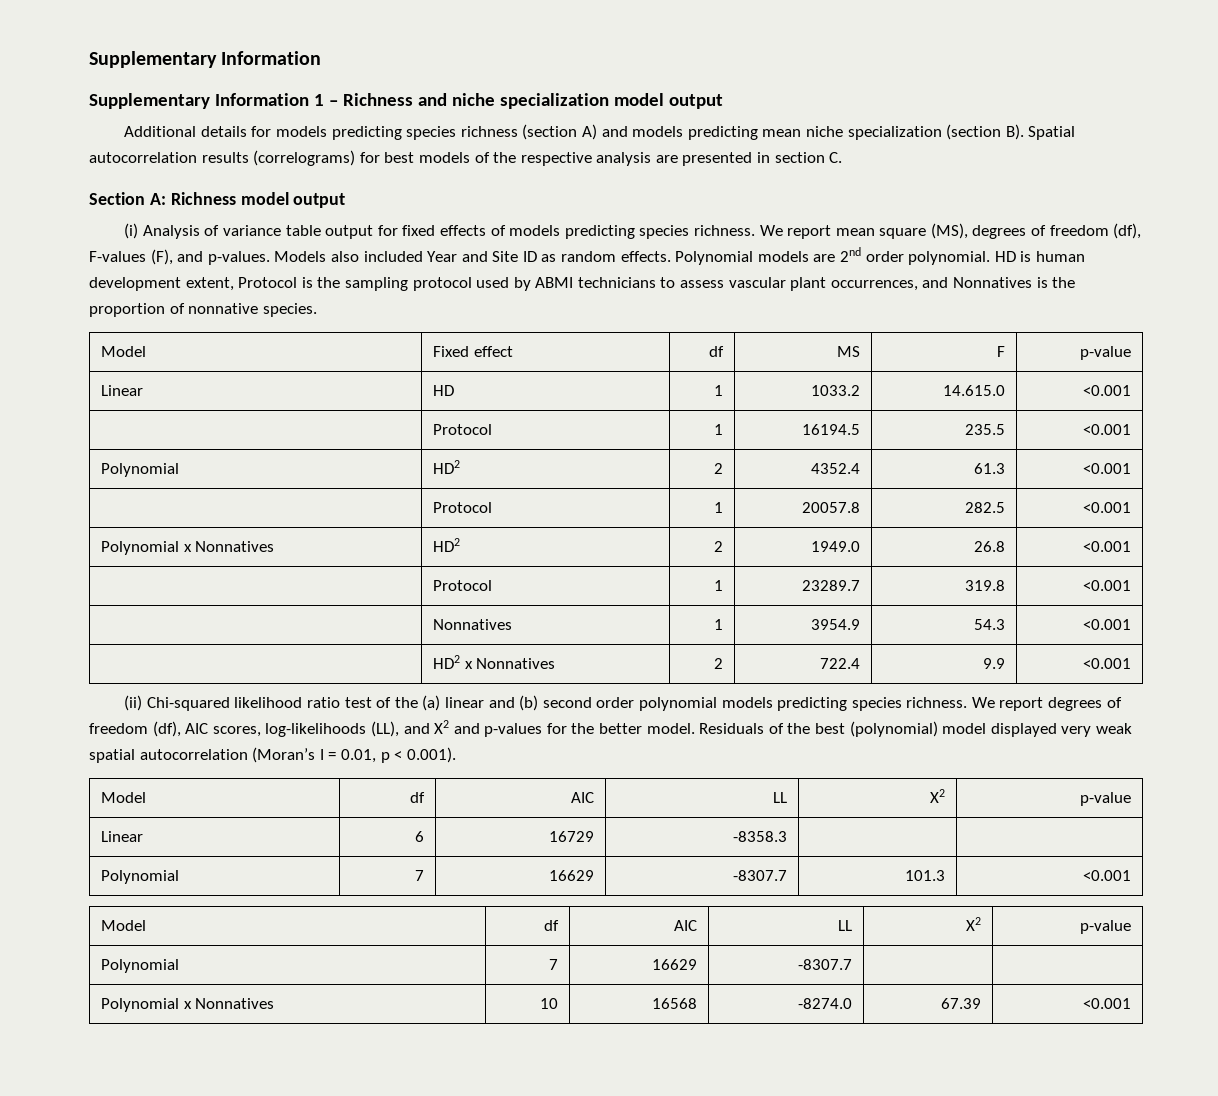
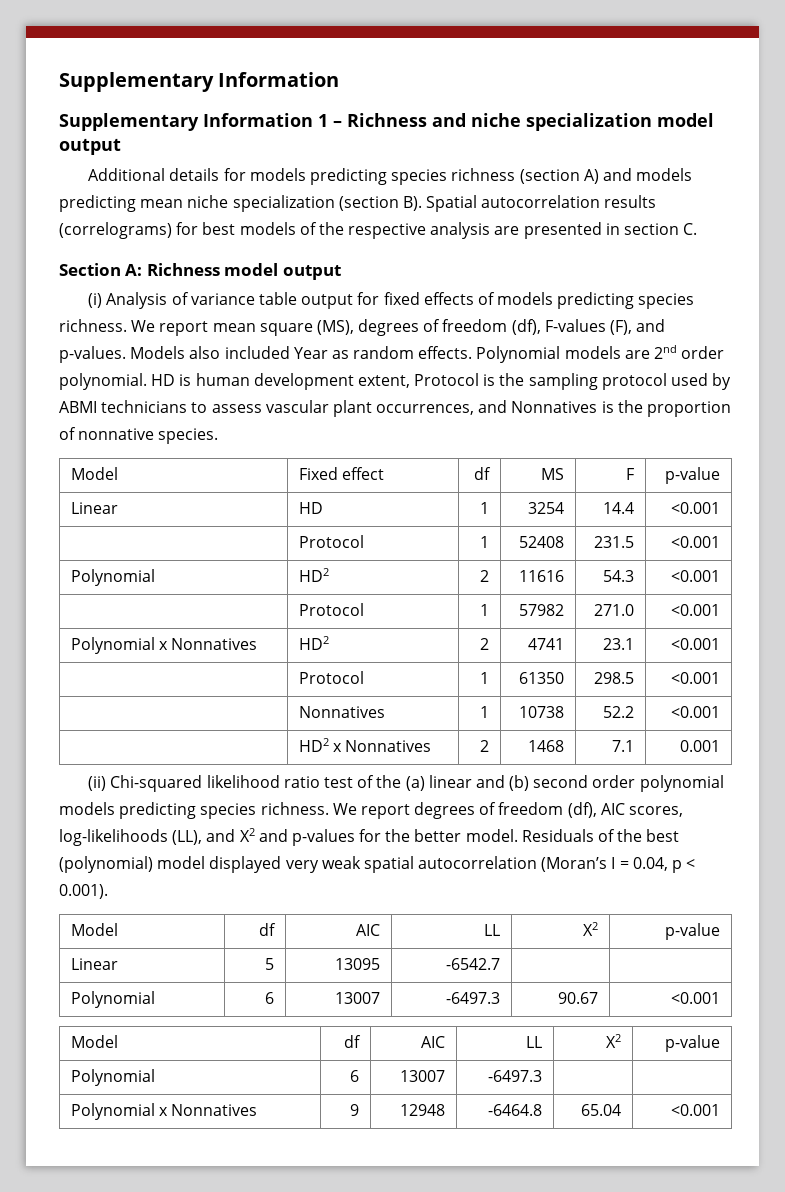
- Models also included Year and Site ID as random effects.
+ Models also included Year as random effects.
- Linear | HD | 1 | 1033.2 | 14.615.0 | <0.001
- | Protocol | 1 | 16194.5 | 235.5 | <0.001
+ Linear | HD | 1 | 3254 | 14.4 | <0.001
+ | Protocol | 1 | 52408 | 231.5 | <0.001
- Polynomial | HD2 | 2 | 4352.4 | 61.3 | <0.001
- | Protocol | 1 | 20057.8 | 282.5 | <0.001
+ Polynomial | HD2 | 2 | 11616 | 54.3 | <0.001
+ | Protocol | 1 | 57982 | 271.0 | <0.001
- Polynomial x Nonnatives | HD2 | 2 | 1949.0 | 26.8 | <0.001
- | Protocol | 1 | 23289.7 | 319.8 | <0.001
+ Polynomial x Nonnatives | HD2 | 2 | 4741 | 23.1 | <0.001
+ | Protocol | 1 | 61350 | 298.5 | <0.001
- | Nonnatives | 1 | 3954.9 | 54.3 | <0.001
+ | Nonnatives | 1 | 10738 | 52.2 | <0.001
- | HD2 x Nonnatives | 2 | 722.4 | 9.9 | <0.001
+ | HD2 x Nonnatives | 2 | 1468 | 7.1 | 0.001
- Residuals of the best (polynomial) model displayed very weak spatial autocorrelation (Moran’s I = 0.01, p < 0.001).
+ Residuals of the best (polynomial) model displayed very weak spatial autocorrelation (Moran’s I = 0.04, p < 0.001).
- Linear | 6 | 16729 | -8358.3 | |
- Polynomial | 7 | 16629 | -8307.7 | 101.3 | <0.001
+ Linear | 5 | 13095 | -6542.7 | |
+ Polynomial | 6 | 13007 | -6497.3 | 90.67 | <0.001
- Polynomial | 7 | 16629 | -8307.7 | |
- Polynomial x Nonnatives | 10 | 16568 | -8274.0 | 67.39 | <0.001
+ Polynomial | 6 | 13007 | -6497.3 | |
+ Polynomial x Nonnatives | 9 | 12948 | -6464.8 | 65.04 | <0.001

